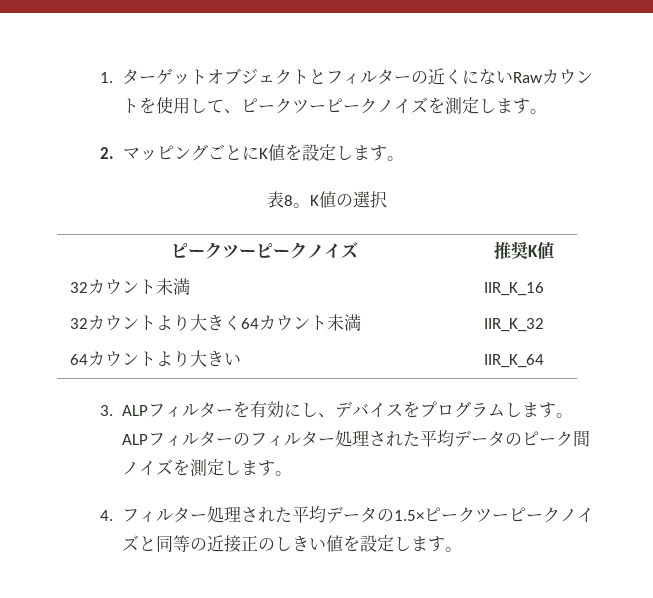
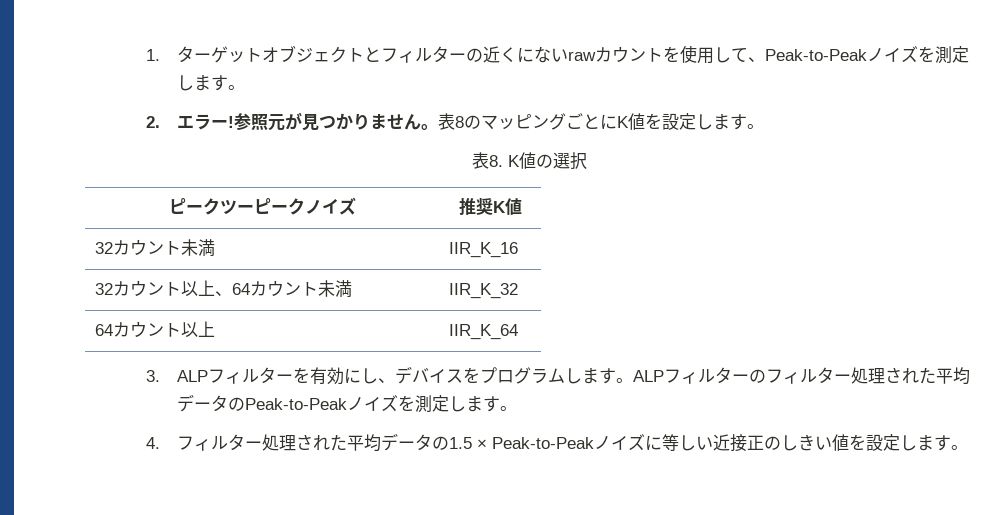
- 1.ターゲットオブジェクトとフィルターの近くにないRawカウントを使用して、ピークツーピークノイズを測定します。
+ 1.ターゲットオブジェクトとフィルターの近くにないrawカウントを使用して、Peak-to-Peakノイズを測定します。
- 2.マッピングごとにK値を設定します。
+ 2.エラー!参照元が見つかりません。表8のマッピングごとにK値を設定します。
- 表8。K値の選択
+ 表8. K値の選択
- 32カウントより大きく64カウント未満 | IIR_K_32
+ 32カウント以上、64カウント未満 | IIR_K_32
- 64カウントより大きい | IIR_K_64
+ 64カウント以上 | IIR_K_64
- ALPフィルターのフィルター処理された平均データのピーク間ノイズを測定します。
+ ALPフィルターのフィルター処理された平均データのPeak-to-Peakノイズを測定します。
- 4.フィルター処理された平均データの1.5×ピークツーピークノイズと同等の近接正のしきい値を設定します。
+ 4.フィルター処理された平均データの1.5 × Peak-to-Peakノイズに等しい近接正のしきい値を設定します。

